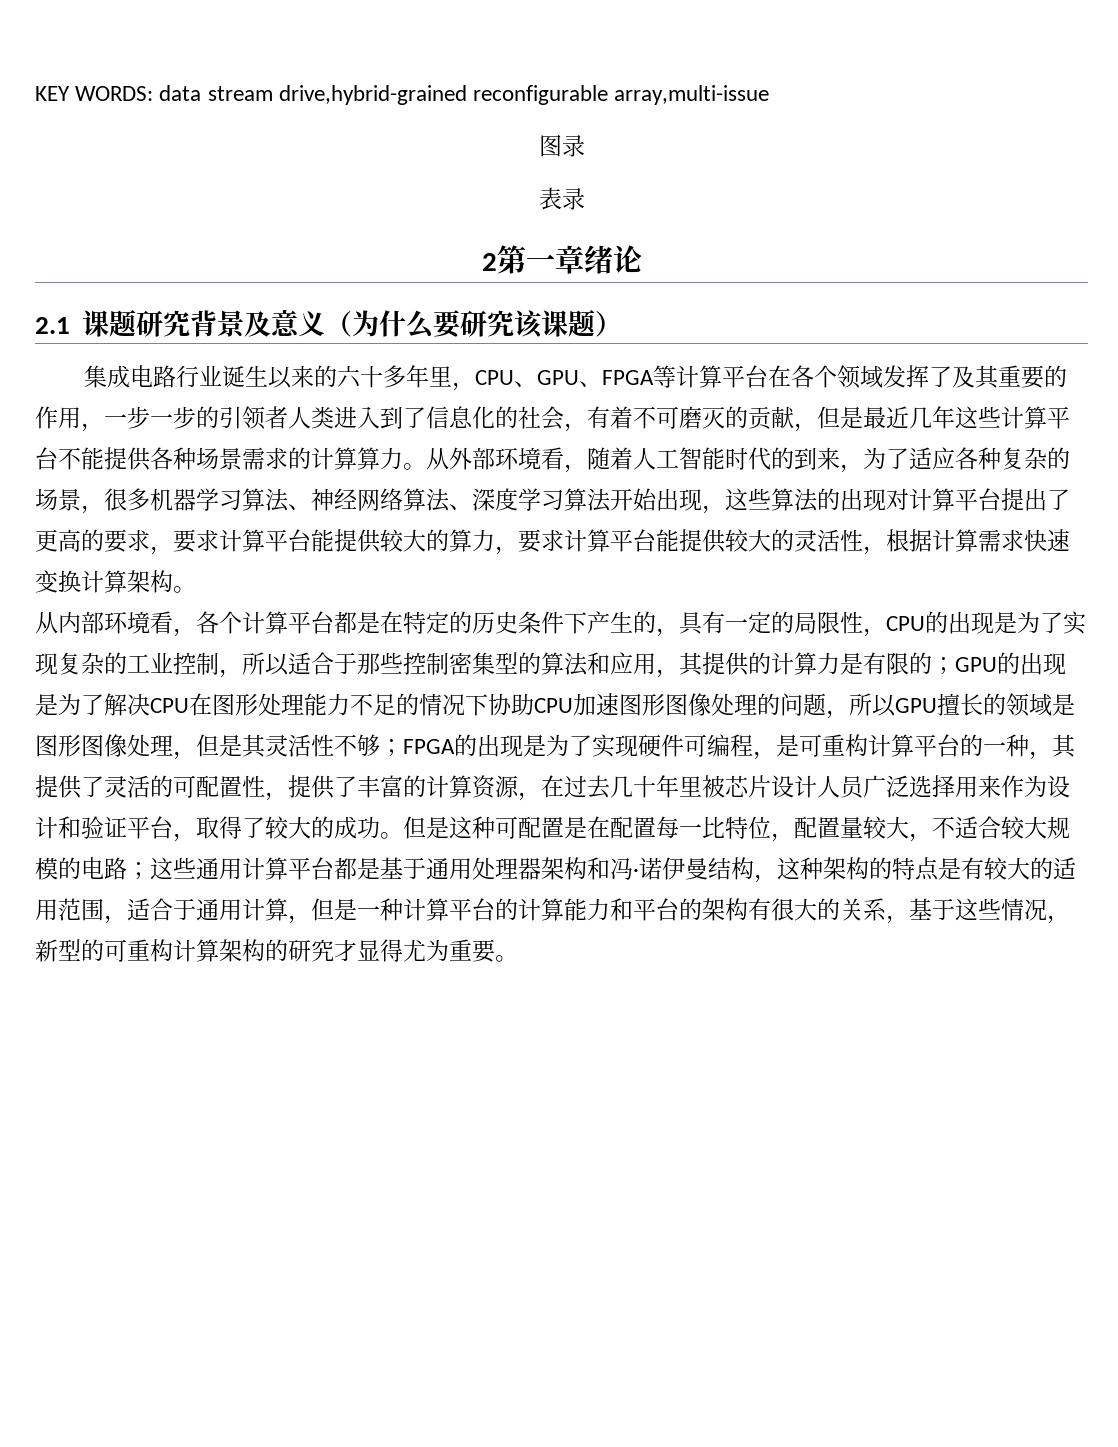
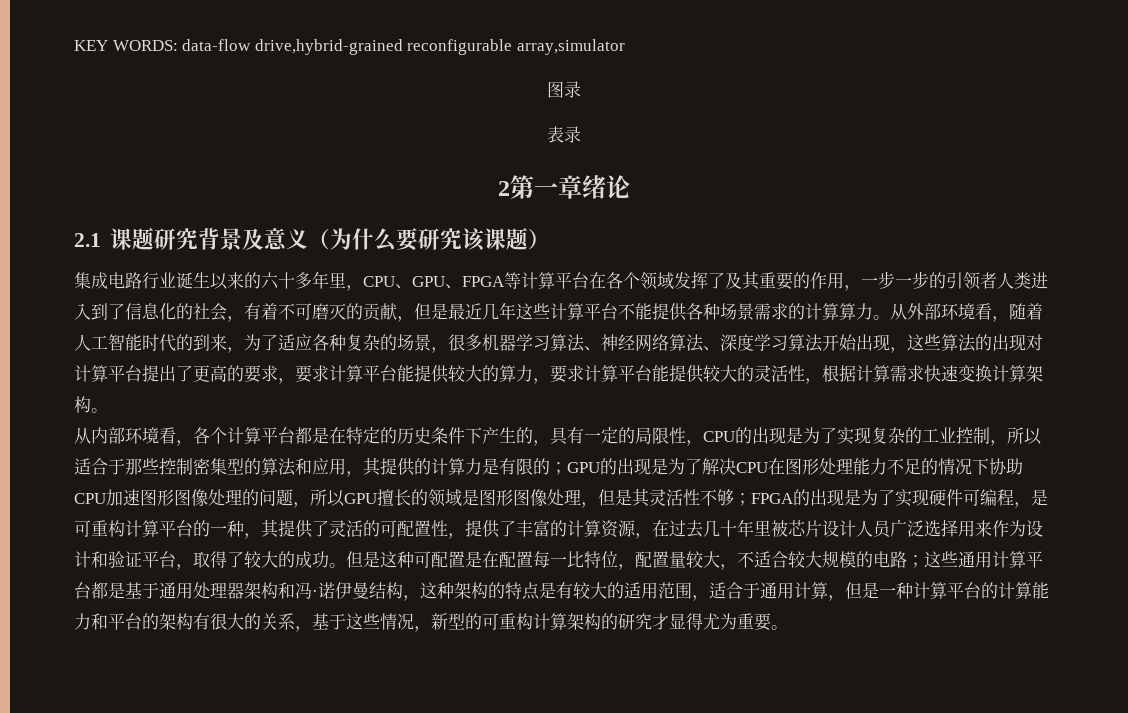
- KEY WORDS: data stream drive,hybrid-grained reconfigurable array,multi-issue
+ KEY WORDS: data-flow drive,hybrid-grained reconfigurable array,simulator

